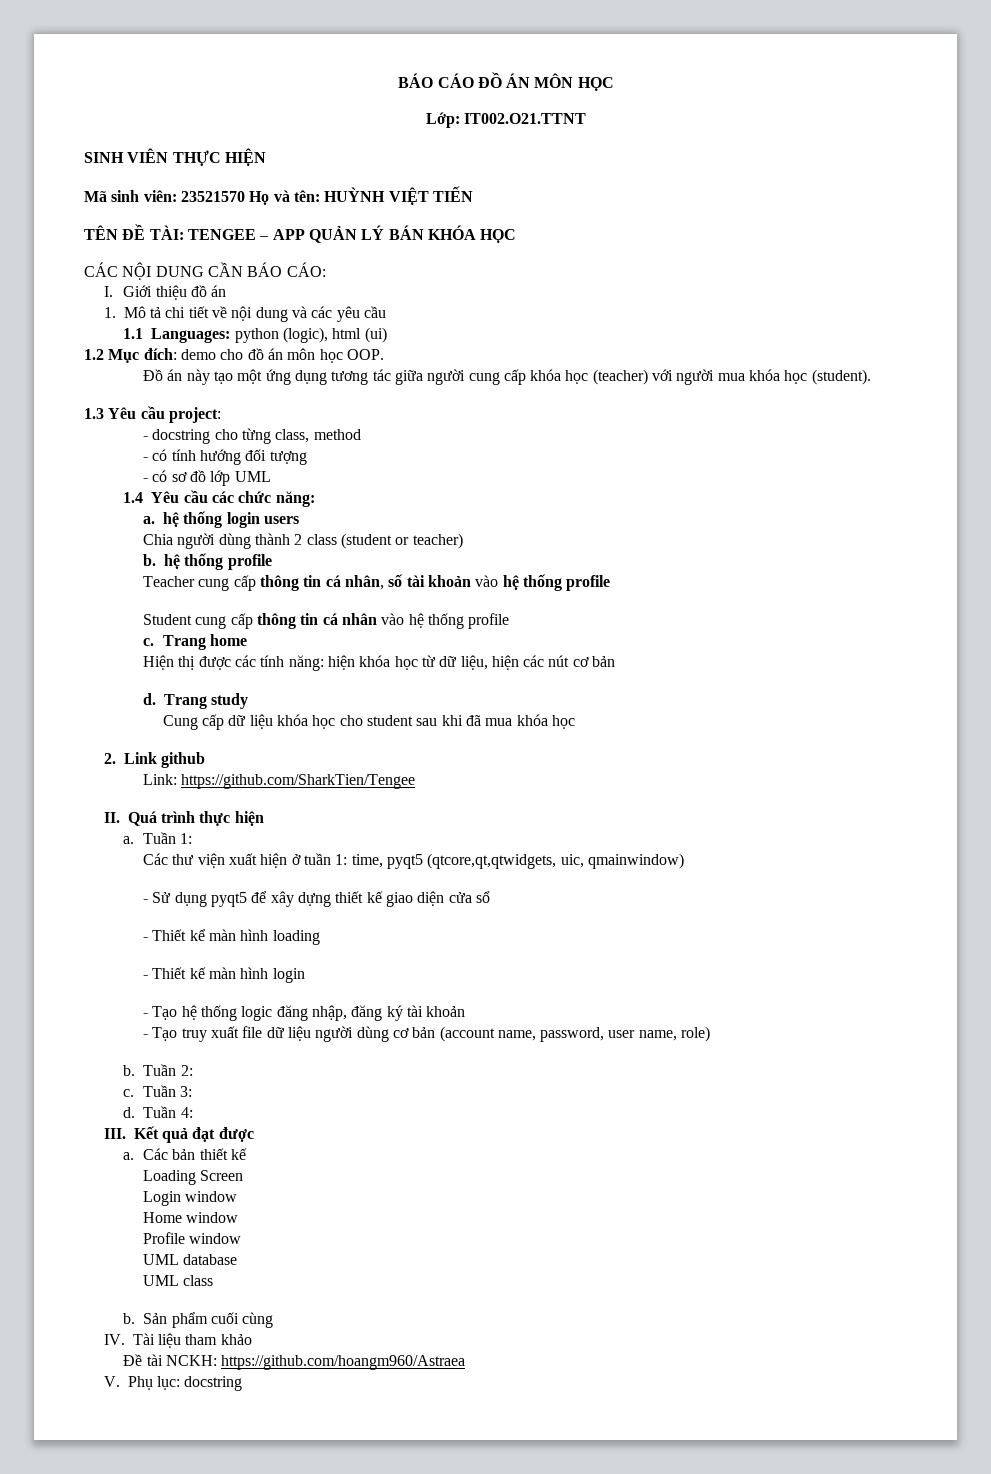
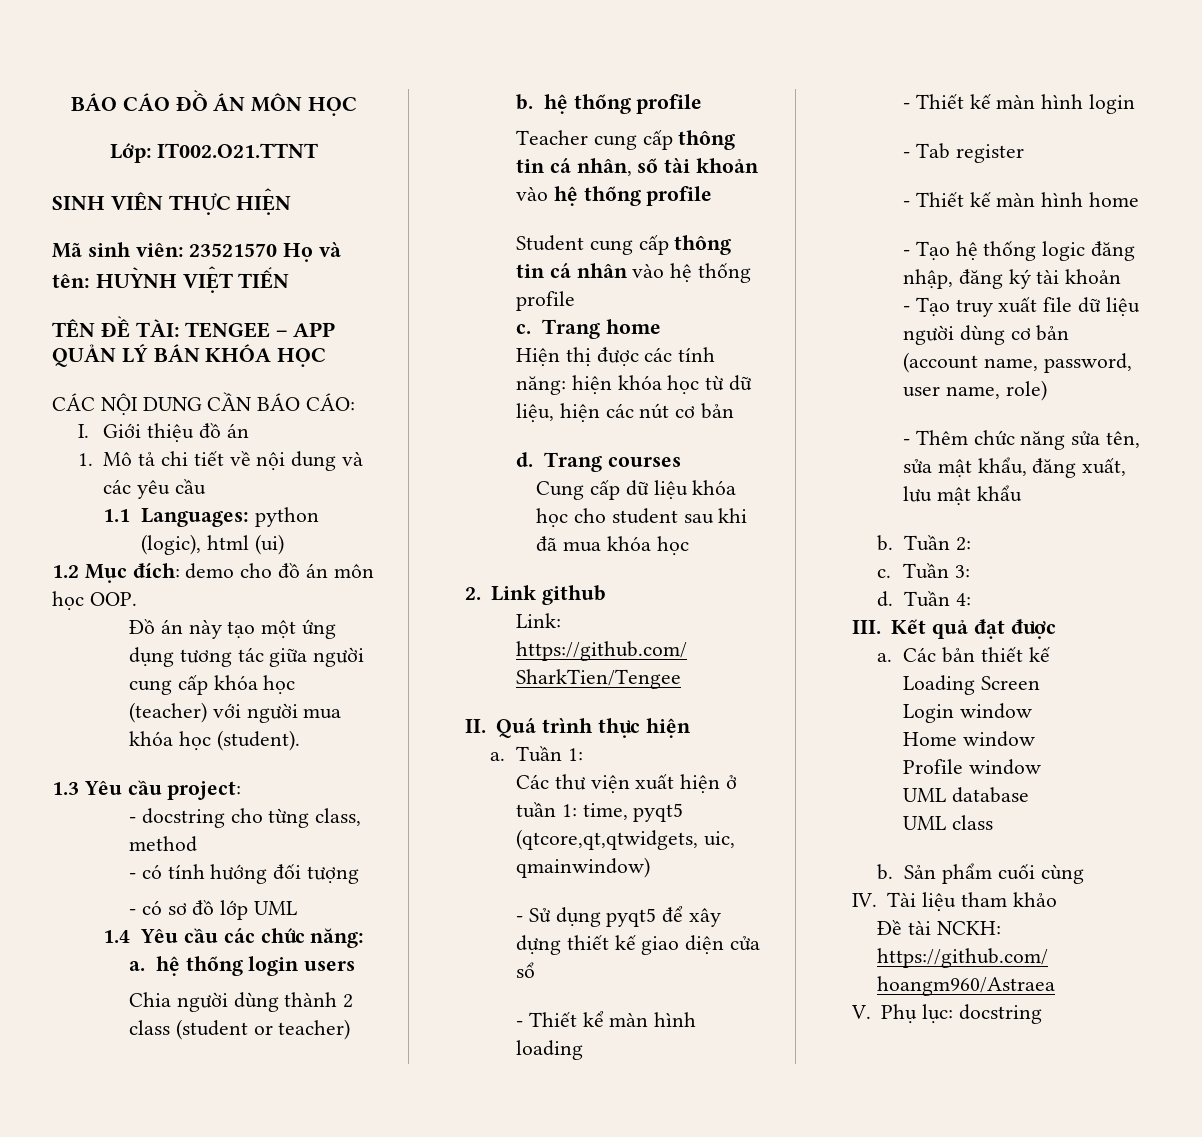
- Trang study
+ Trang courses
+ - Tab register
+ - Thiết kế màn hình home
+ - Thêm chức năng sửa tên, sửa mật khẩu, đăng xuất, lưu mật khẩu

